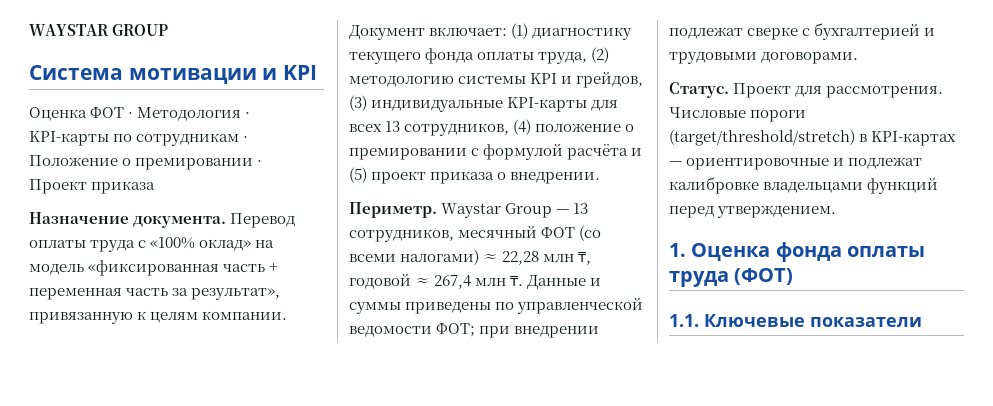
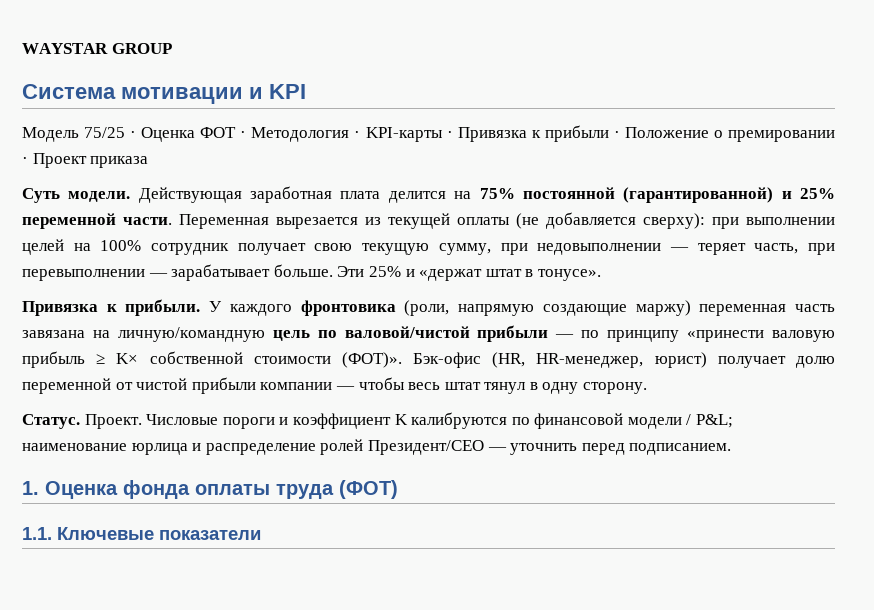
- Оценка ФОТ · Методология · KPI-карты по сотрудникам · Положение о премировании · Проект приказа
+ Модель 75/25 · Оценка ФОТ · Методология · KPI-карты · Привязка к прибыли · Положение о премировании · Проект приказа
- Назначение документа. Перевод оплаты труда с «100% оклад» на модель «фиксированная часть + переменная часть за результат», привязанную к целям компании. Документ включает: (1) диагностику текущего фонда оплаты труда, (2) методологию системы KPI и грейдов, (3) индивидуальные KPI-карты для всех 13 сотрудников, (4) положение о премировании с формулой расчёта и (5) проект приказа о внедрении.
- Периметр. Waystar Group — 13 сотрудников, месячный ФОТ (со всеми налогами) ≈ 22,28 млн ₸, годовой ≈ 267,4 млн ₸. Данные и суммы приведены по управленческой ведомости ФОТ; при внедрении подлежат сверке с бухгалтерией и трудовыми договорами.
- Статус. Проект для рассмотрения. Числовые пороги (target/threshold/stretch) в KPI-картах — ориентировочные и подлежат калибровке владельцами функций перед утверждением.
+ Суть модели. Действующая заработная плата делится на 75% постоянной (гарантированной) и 25% переменной части. Переменная вырезается из текущей оплаты (не добавляется сверху): при выполнении целей на 100% сотрудник получает свою текущую сумму, при недовыполнении — теряет часть, при перевыполнении — зарабатывает больше. Эти 25% и «держат штат в тонусе».
+ Привязка к прибыли. У каждого фронтовика (роли, напрямую создающие маржу) переменная часть завязана на личную/командную цель по валовой/чистой прибыли — по принципу «принести валовую прибыль ≥ K× собственной стоимости (ФОТ)». Бэк-офис (HR, HR-менеджер, юрист) получает долю переменной от чистой прибыли компании — чтобы весь штат тянул в одну сторону.
+ Статус. Проект. Числовые пороги и коэффициент K калибруются по финансовой модели / P&L; наименование юрлица и распределение ролей Президент/CEO — уточнить перед подписанием.

